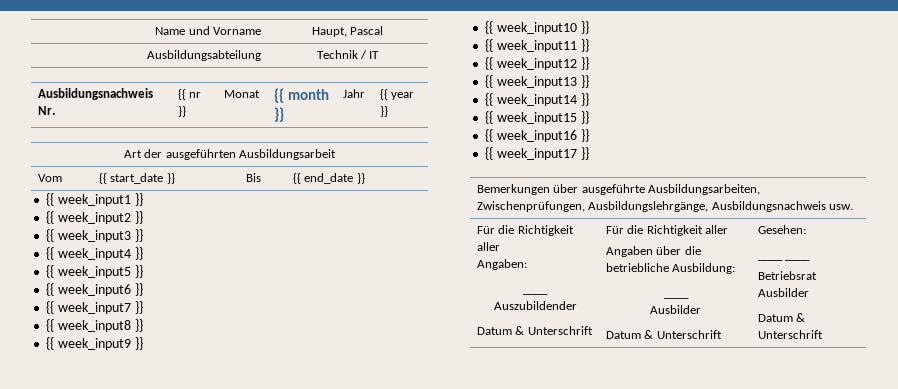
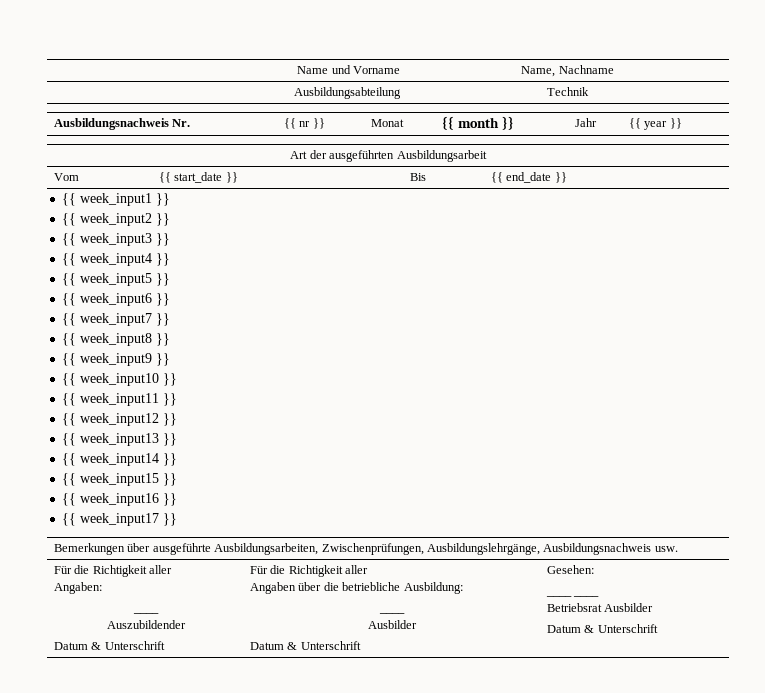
- Name und Vorname | Haupt, Pascal
+ Name und Vorname | Name, Nachname
- Ausbildungsabteilung | Technik / IT
+ Ausbildungsabteilung | Technik

